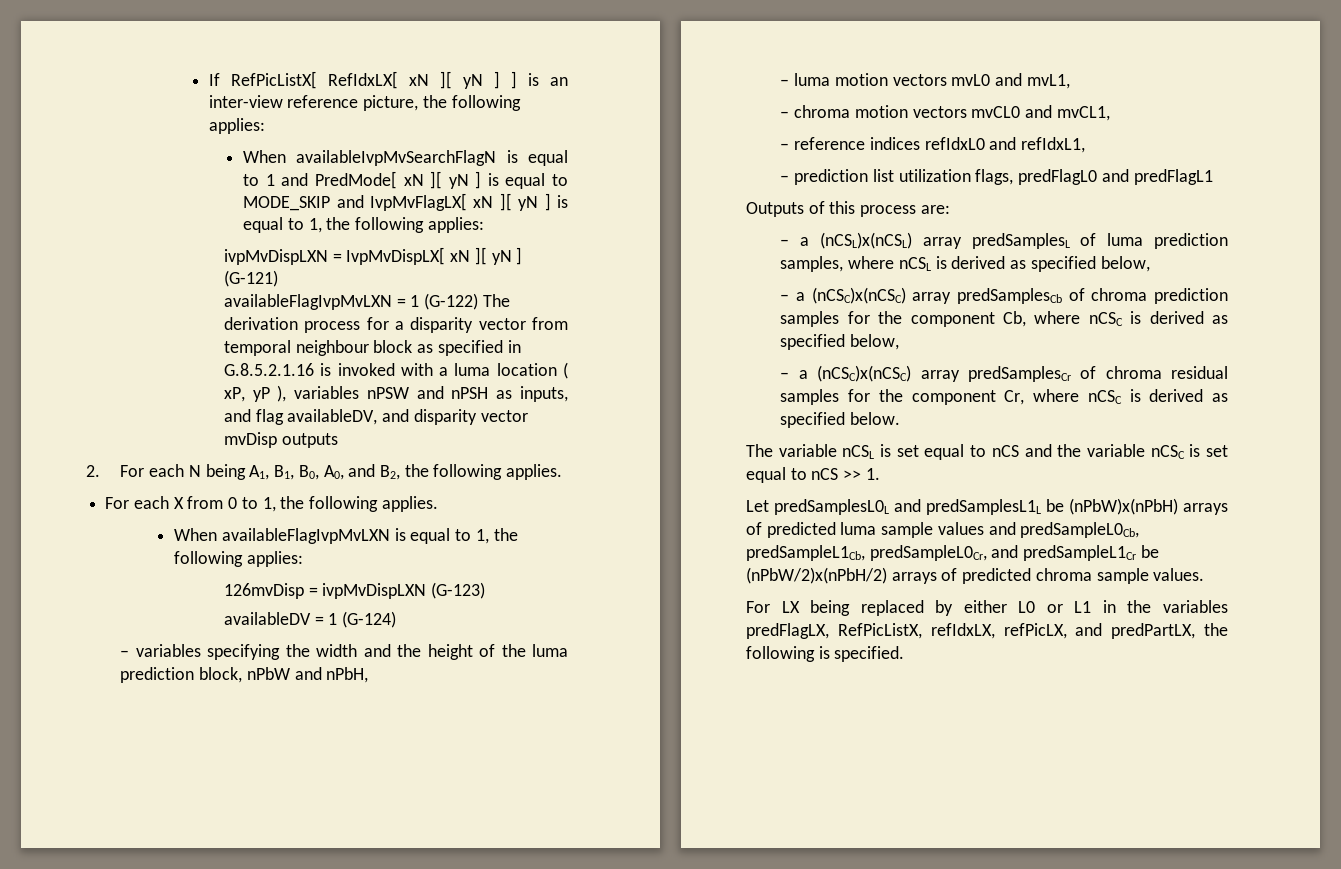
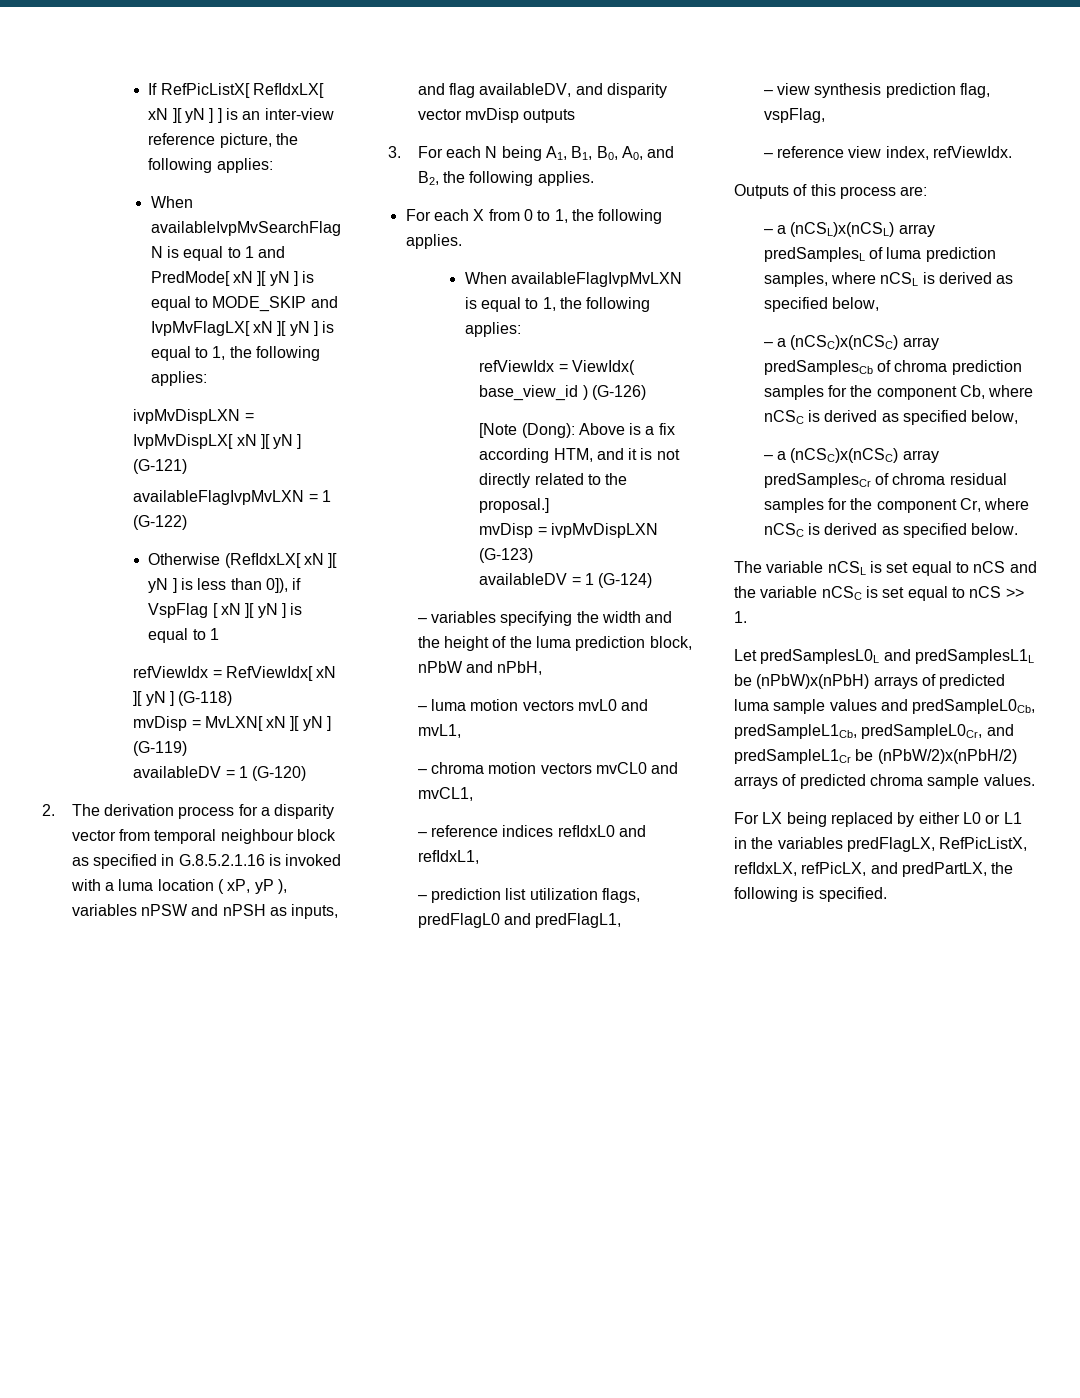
- availableFlagIvpMvLXN = 1 (G-122) The derivation process for a disparity vector from temporal neighbour block as specified in G.8.5.2.1.16 is invoked with a luma location ( xP, yP ), variables nPSW and nPSH as inputs, and flag availableDV, and disparity vector mvDisp outputs
+ availableFlagIvpMvLXN = 1 (G-122)
+ Otherwise (RefIdxLX[ xN ][ yN ] is less than 0]), if VspFlag [ xN ][ yN ] is equal to 1
+ refViewIdx = RefViewIdx[ xN ][ yN ] (G-118)
+ mvDisp = MvLXN[ xN ][ yN ] (G-119)
+ availableDV = 1 (G-120)
+ 2. The derivation process for a disparity vector from temporal neighbour block as specified in G.8.5.2.1.16 is invoked with a luma location ( xP, yP ), variables nPSW and nPSH as inputs, and flag availableDV, and disparity vector mvDisp outputs
- 2. For each N being A1, B1, B0, A0, and B2, the following applies.
+ 3. For each N being A1, B1, B0, A0, and B2, the following applies.
- 126mvDisp = ivpMvDispLXN (G-123)
+ refViewIdx = ViewIdx( base_view_id ) (G-126)
+ [Note (Dong): Above is a fix according HTM, and it is not directly related to the proposal.]
+ mvDisp = ivpMvDispLXN (G-123)
- – prediction list utilization flags, predFlagL0 and predFlagL1
+ – prediction list utilization flags, predFlagL0 and predFlagL1,
+ – view synthesis prediction flag, vspFlag,
+ – reference view index, refViewIdx.

